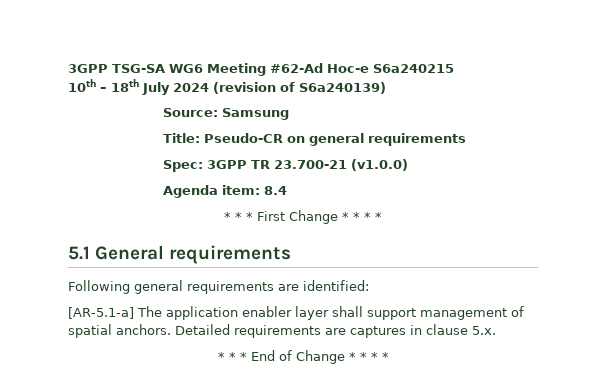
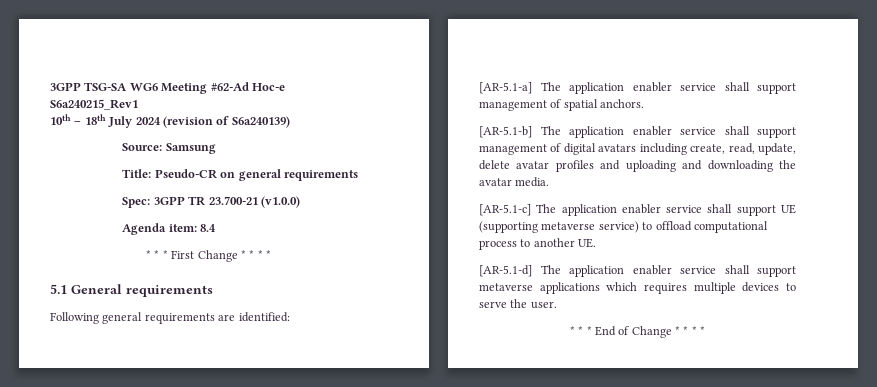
- 3GPP TSG-SA WG6 Meeting #62-Ad Hoc-e S6a240215
+ 3GPP TSG-SA WG6 Meeting #62-Ad Hoc-e S6a240215_Rev1
- [AR-5.1-a] The application enabler layer shall support management of spatial anchors. Detailed requirements are captures in clause 5.x.
+ [AR-5.1-a] The application enabler service shall support management of spatial anchors.
+ [AR-5.1-b] The application enabler service shall support management of digital avatars including create, read, update, delete avatar profiles and uploading and downloading the avatar media.
+ [AR-5.1-c] The application enabler service shall support UE (supporting metaverse service) to offload computational process to another UE.
+ [AR-5.1-d] The application enabler service shall support metaverse applications which requires multiple devices to serve the user.

